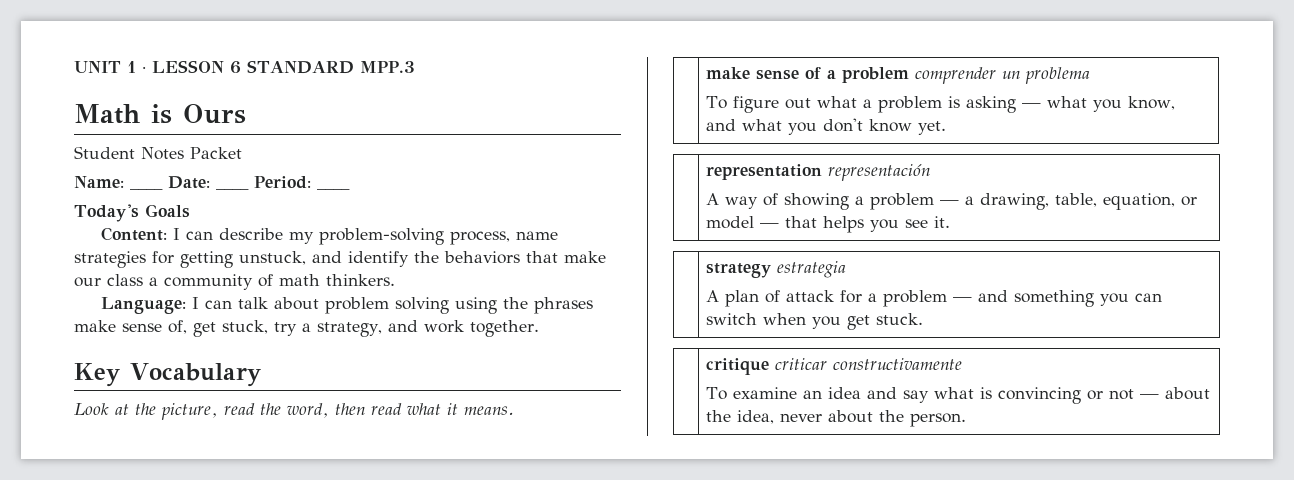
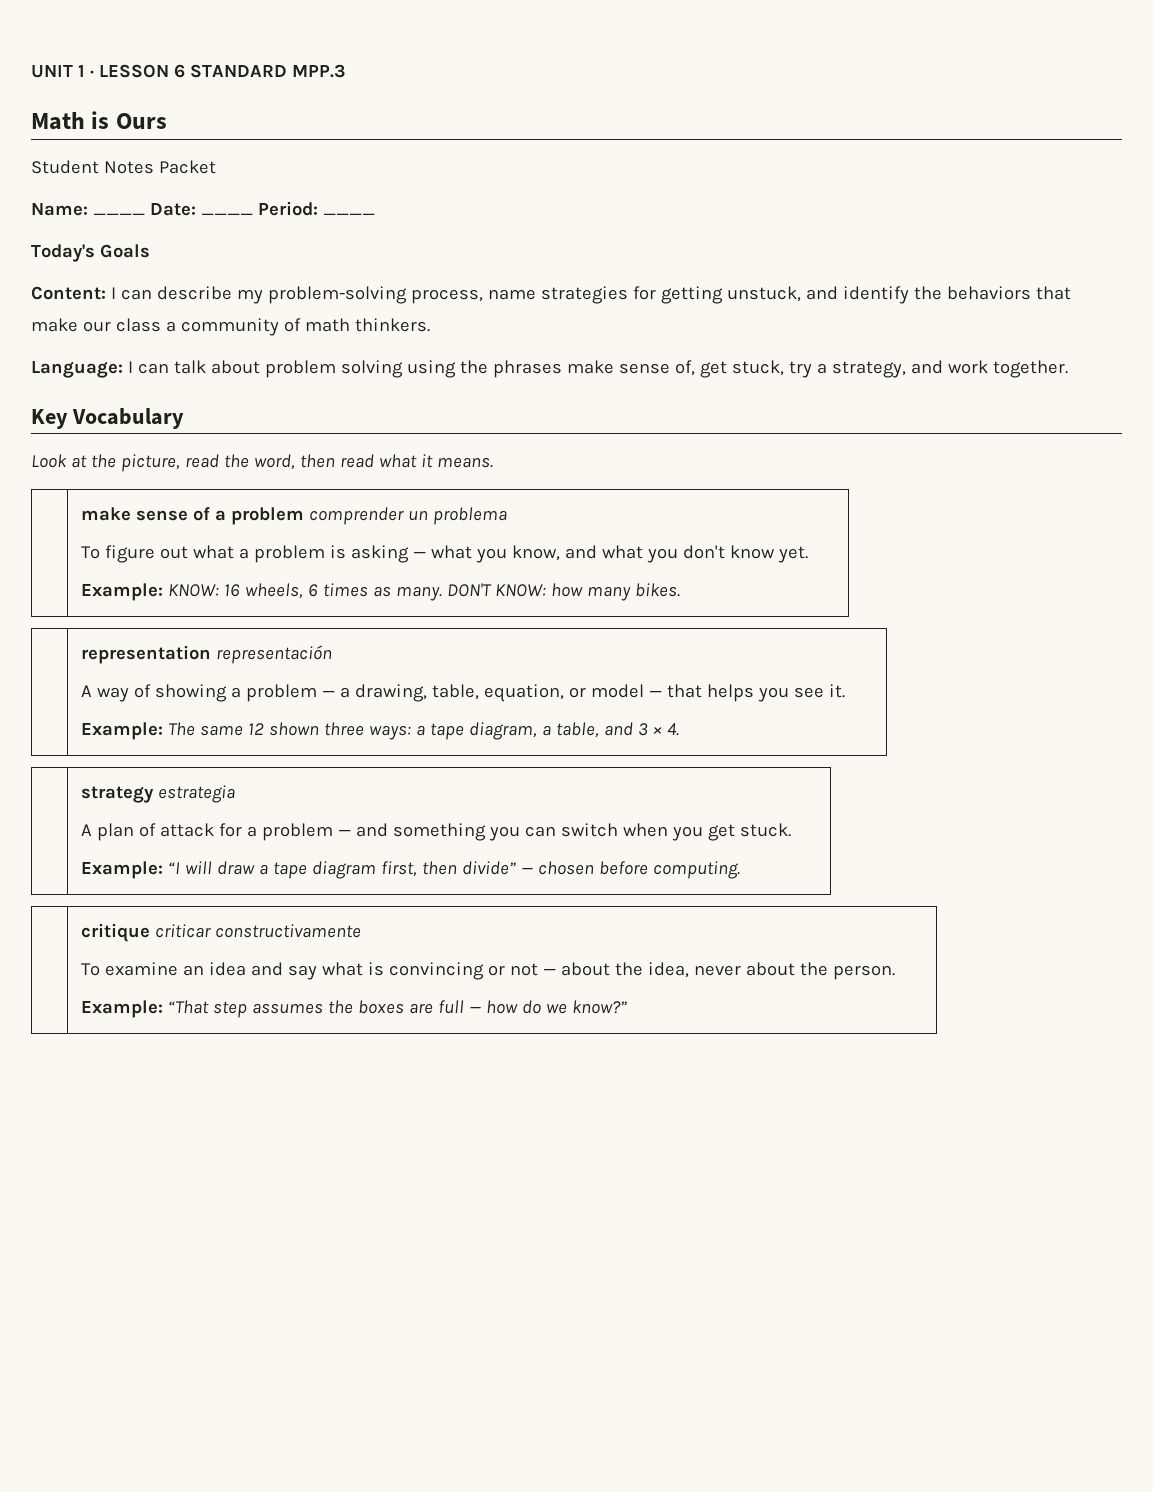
  | make sense of a problem comprender un problema
  To figure out what a problem is asking — what you know, and what you don't know yet.
+ Example: KNOW: 16 wheels, 6 times as many. DON'T KNOW: how many bikes.
  | representation representación
  A way of showing a problem — a drawing, table, equation, or model — that helps you see it.
+ Example: The same 12 shown three ways: a tape diagram, a table, and 3 × 4.
  | strategy estrategia
  A plan of attack for a problem — and something you can switch when you get stuck.
+ Example: “I will draw a tape diagram first, then divide” — chosen before computing.
  | critique criticar constructivamente
  To examine an idea and say what is convincing or not — about the idea, never about the person.
+ Example: “That step assumes the boxes are full — how do we know?”

